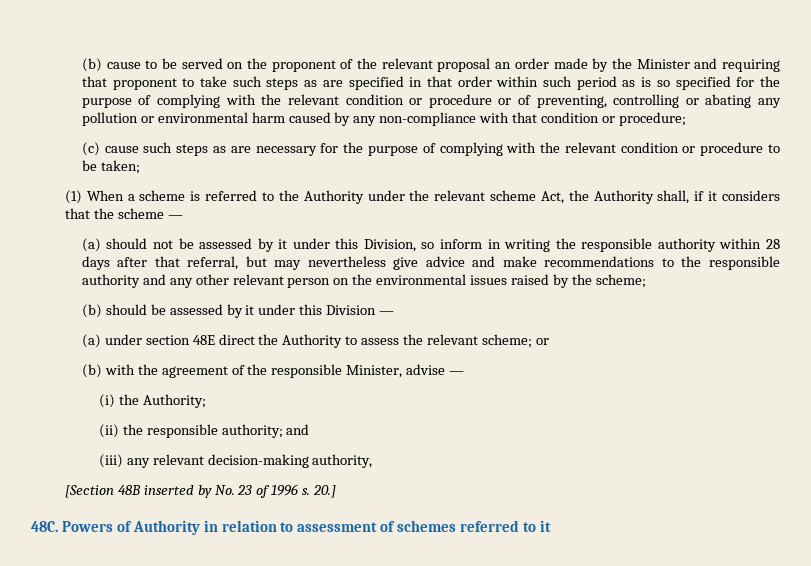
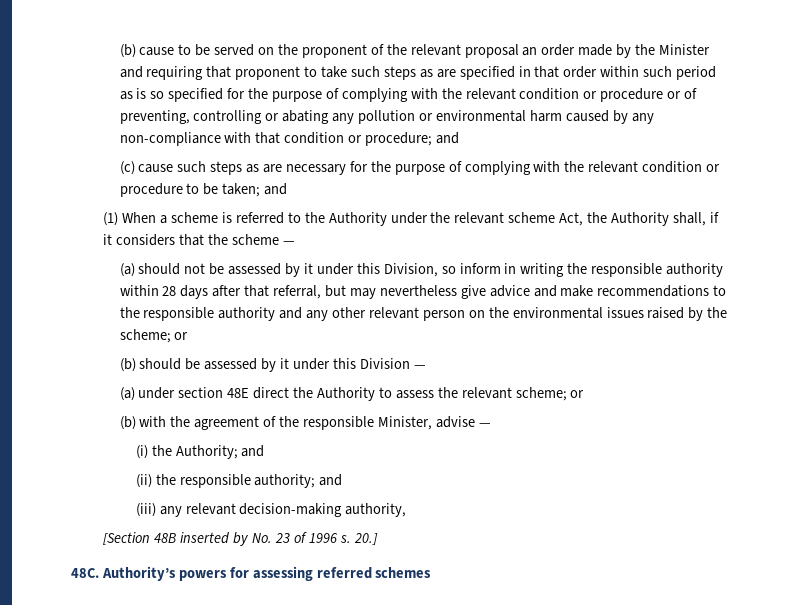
- (b) cause to be served on the proponent of the relevant proposal an order made by the Minister and requiring that proponent to take such steps as are specified in that order within such period as is so specified for the purpose of complying with the relevant condition or procedure or of preventing, controlling or abating any pollution or environmental harm caused by any non-compliance with that condition or procedure;
+ (b) cause to be served on the proponent of the relevant proposal an order made by the Minister and requiring that proponent to take such steps as are specified in that order within such period as is so specified for the purpose of complying with the relevant condition or procedure or of preventing, controlling or abating any pollution or environmental harm caused by any non-compliance with that condition or procedure; and
- (c) cause such steps as are necessary for the purpose of complying with the relevant condition or procedure to be taken;
+ (c) cause such steps as are necessary for the purpose of complying with the relevant condition or procedure to be taken; and
- (a) should not be assessed by it under this Division, so inform in writing the responsible authority within 28 days after that referral, but may nevertheless give advice and make recommendations to the responsible authority and any other relevant person on the environmental issues raised by the scheme;
+ (a) should not be assessed by it under this Division, so inform in writing the responsible authority within 28 days after that referral, but may nevertheless give advice and make recommendations to the responsible authority and any other relevant person on the environmental issues raised by the scheme; or
- (i) the Authority;
+ (i) the Authority; and
- Powers of Authority in relation to assessment of schemes referred to it
+ Authority’s powers for assessing referred schemes

